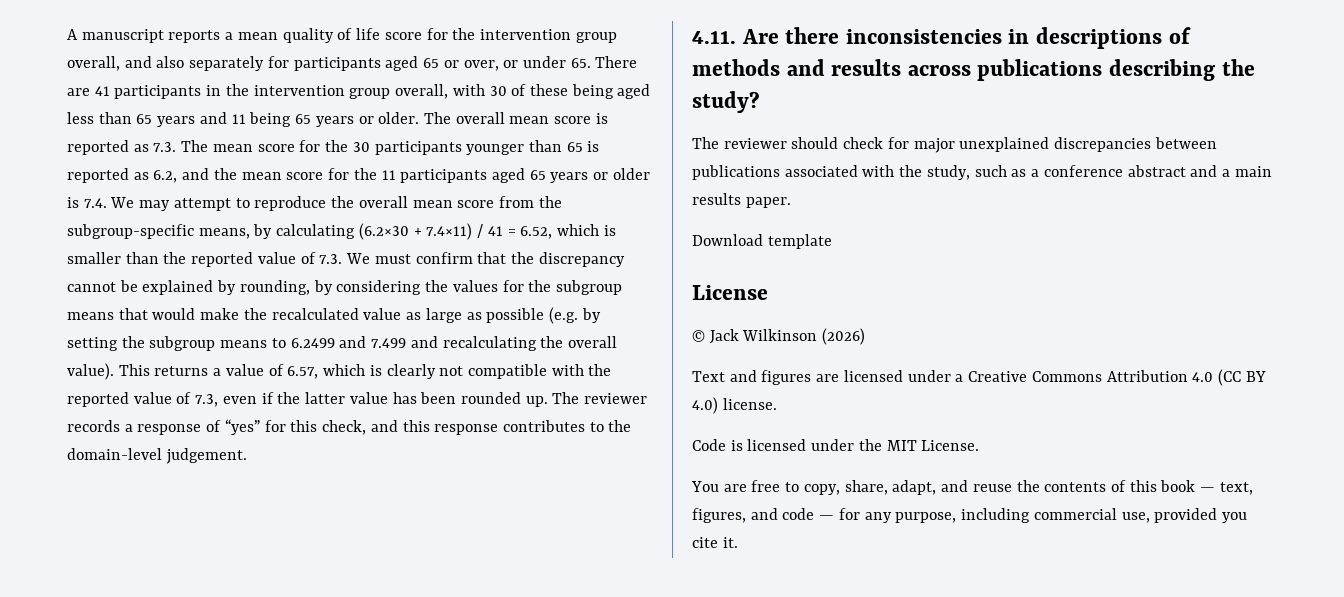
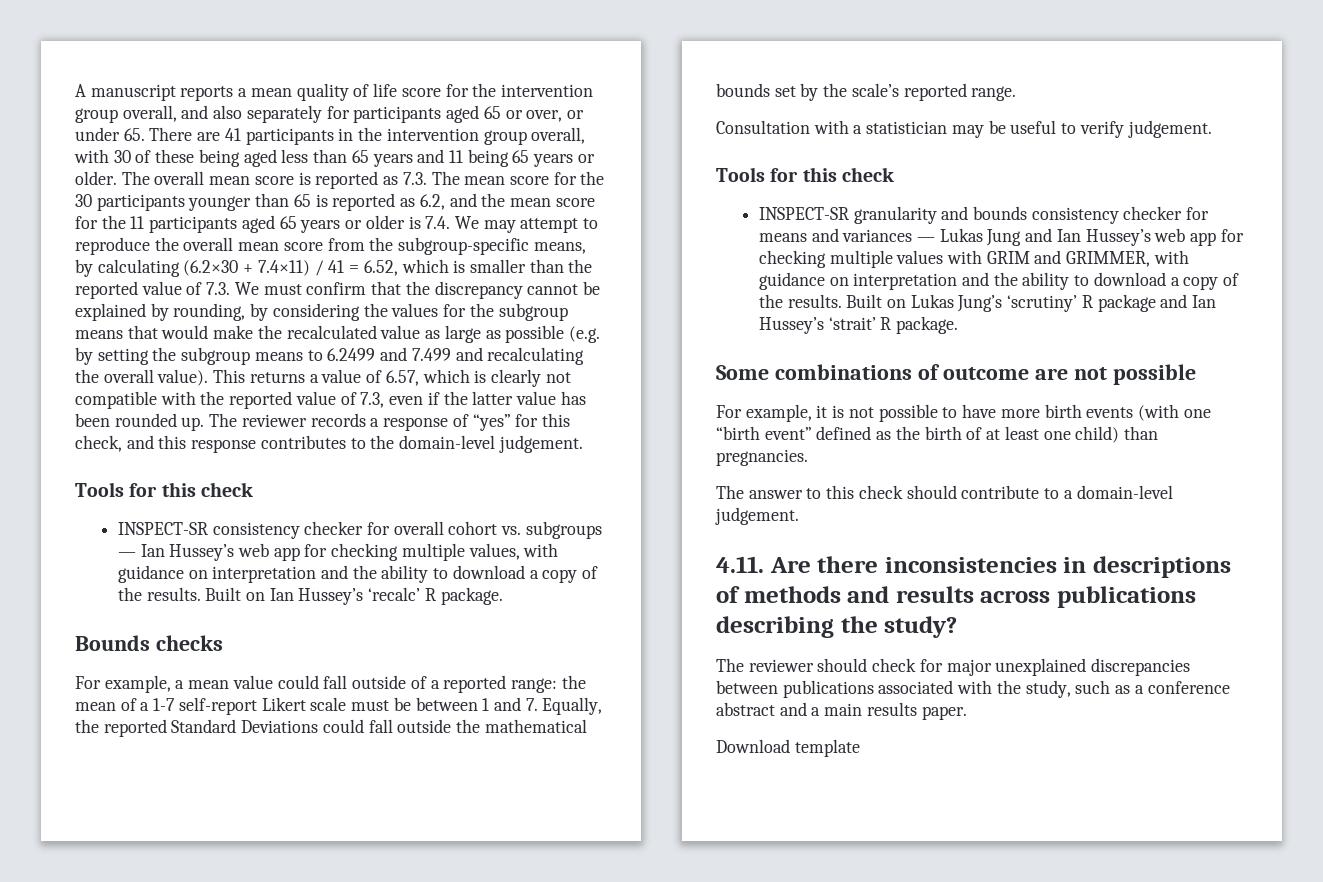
  The reviewer records a response of “yes” for this check, and this response contributes to the domain-level judgement.
+ Tools for this check
+ INSPECT-SR consistency checker for overall cohort vs. subgroups — Ian Hussey’s web app for checking multiple values, with guidance on interpretation and the ability to download a copy of the results. Built on Ian Hussey’s ‘recalc’ R package.
+ Bounds checks
+ For example, a mean value could fall outside of a reported range: the mean of a 1-7 self-report Likert scale must be between 1 and 7. Equally, the reported Standard Deviations could fall outside the mathematical bounds set by the scale’s reported range.
+ Consultation with a statistician may be useful to verify judgement.
+ Tools for this check
+ INSPECT-SR granularity and bounds consistency checker for means and variances — Lukas Jung and Ian Hussey’s web app for checking multiple values with GRIM and GRIMMER, with guidance on interpretation and the ability to download a copy of the results. Built on Lukas Jung’s ‘scrutiny’ R package and Ian Hussey’s ‘strait’ R package.
+ Some combinations of outcome are not possible
+ For example, it is not possible to have more birth events (with one “birth event” defined as the birth of at least one child) than pregnancies.
+ The answer to this check should contribute to a domain-level judgement.
- License
- © Jack Wilkinson (2026)
- Text and figures are licensed under a Creative Commons Attribution 4.0 (CC BY 4.0) license.
- Code is licensed under the MIT License.
- You are free to copy, share, adapt, and reuse the contents of this book — text, figures, and code — for any purpose, including commercial use, provided you cite it.

